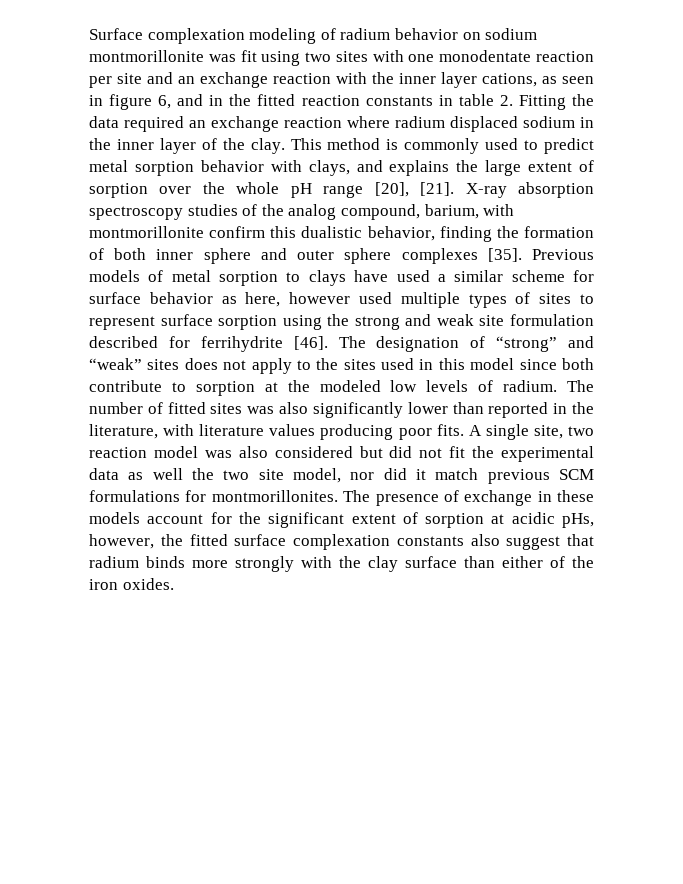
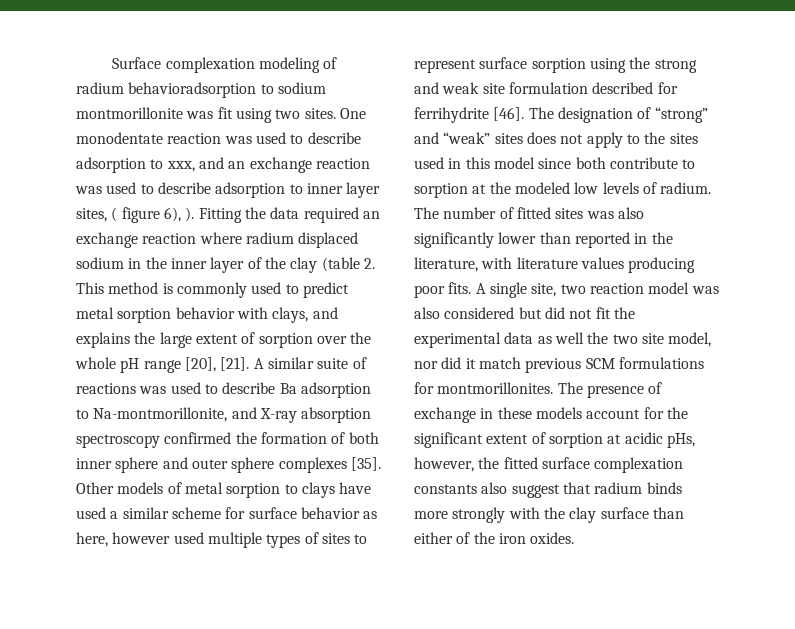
- Surface complexation modeling of radium behavior on sodium montmorillonite was fit using two sites with one monodentate reaction per site and an exchange reaction with the inner layer cations, as seen in figure 6, and in the fitted reaction constants in table 2. Fitting the data required an exchange reaction where radium displaced sodium in the inner layer of the clay. This method is commonly used to predict metal sorption behavior with clays, and explains the large extent of sorption over the whole pH range [20], [21].
+ Surface complexation modeling of radium behavioradsorption to sodium montmorillonite was fit using two sites. One monodentate reaction was used to describe adsorption to xxx, and an exchange reaction was used to describe adsorption to inner layer sites, ( figure 6), ). Fitting the data required an exchange reaction where radium displaced sodium in the inner layer of the clay (table 2. This method is commonly used to predict metal sorption behavior with clays, and explains the large extent of sorption over the whole pH range [20], [21].
- X-ray absorption spectroscopy studies of the analog compound, barium, with montmorillonite confirm this dualistic behavior, finding the formation of both inner sphere and outer sphere complexes [35].
+ A similar suite of reactions was used to describe Ba adsorption to Na-montmorillonite, and X-ray absorption spectroscopy confirmed the formation of both inner sphere and outer sphere complexes [35].
- Previous models of metal sorption to clays have used a similar scheme for surface behavior as here, however used multiple types of sites to represent surface sorption using the strong and weak site formulation described for ferrihydrite [46].
+ Other models of metal sorption to clays have used a similar scheme for surface behavior as here, however used multiple types of sites to represent surface sorption using the strong and weak site formulation described for ferrihydrite [46].

